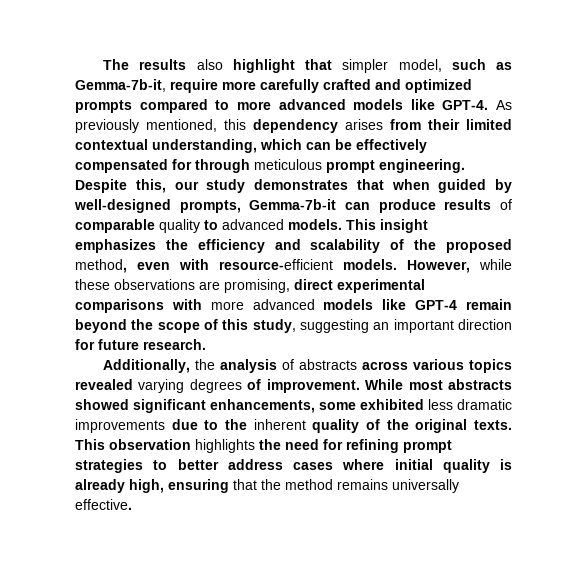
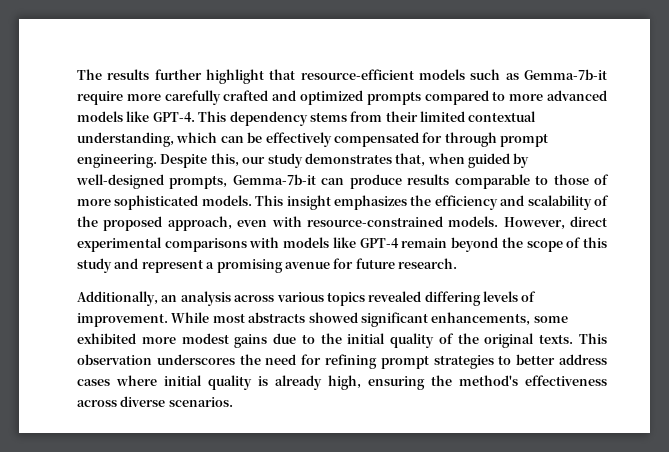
- The results also highlight that simpler model, such as Gemma-7b-it, require more carefully crafted and optimized prompts compared to more advanced models like GPT-4.
+ The results further highlight that resource-efficient models such as Gemma-7b-it require more carefully crafted and optimized prompts compared to more advanced models like GPT-4.
- As previously mentioned, this dependency arises from their limited contextual understanding, which can be effectively compensated for through meticulous prompt engineering.
+ This dependency stems from their limited contextual understanding, which can be effectively compensated for through prompt engineering.
- Despite this, our study demonstrates that when guided by well-designed prompts, Gemma-7b-it can produce results of comparable quality to advanced models.
+ Despite this, our study demonstrates that, when guided by well-designed prompts, Gemma-7b-it can produce results comparable to those of more sophisticated models.
- This insight emphasizes the efficiency and scalability of the proposed method, even with resource-efficient models.
+ This insight emphasizes the efficiency and scalability of the proposed approach, even with resource-constrained models.
- However, while these observations are promising, direct experimental comparisons with more advanced models like GPT-4 remain beyond the scope of this study, suggesting an important direction for future research.
+ However, direct experimental comparisons with models like GPT-4 remain beyond the scope of this study and represent a promising avenue for future research.
- Additionally, the analysis of abstracts across various topics revealed varying degrees of improvement.
+ Additionally, an analysis across various topics revealed differing levels of improvement.
- While most abstracts showed significant enhancements, some exhibited less dramatic improvements due to the inherent quality of the original texts.
+ While most abstracts showed significant enhancements, some exhibited more modest gains due to the initial quality of the original texts.
- This observation highlights the need for refining prompt strategies to better address cases where initial quality is already high, ensuring that the method remains universally effective.
+ This observation underscores the need for refining prompt strategies to better address cases where initial quality is already high, ensuring the method's effectiveness across diverse scenarios.

